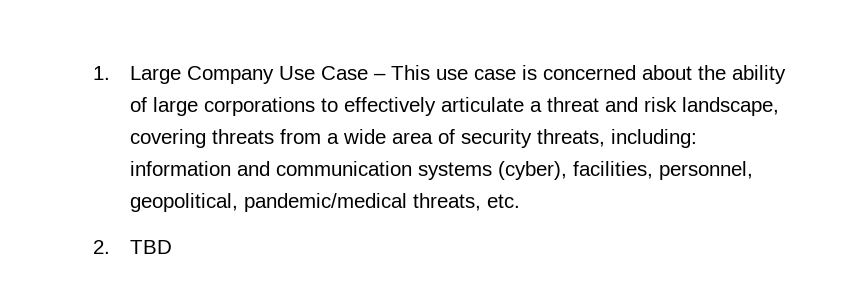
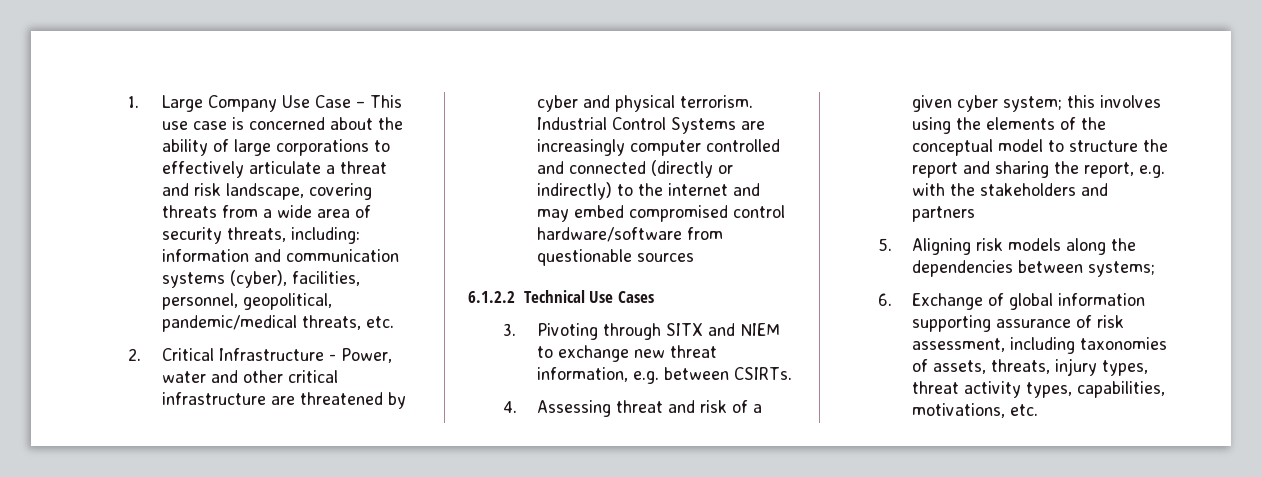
- 2. TBD
+ 2. Critical Infrastructure - Power, water and other critical infrastructure are threatened by cyber and physical terrorism. Industrial Control Systems are increasingly computer controlled and connected (directly or indirectly) to the internet and may embed compromised control hardware/software from questionable sources
+ 6.1.2.2 Technical Use Cases
+ 3. Pivoting through SITX and NIEM to exchange new threat information, e.g. between CSIRTs.
+ 4. Assessing threat and risk of a given cyber system; this involves using the elements of the conceptual model to structure the report and sharing the report, e.g. with the stakeholders and partners
+ 5. Aligning risk models along the dependencies between systems;
+ 6. Exchange of global information supporting assurance of risk assessment, including taxonomies of assets, threats, injury types, threat activity types, capabilities, motivations, etc.

